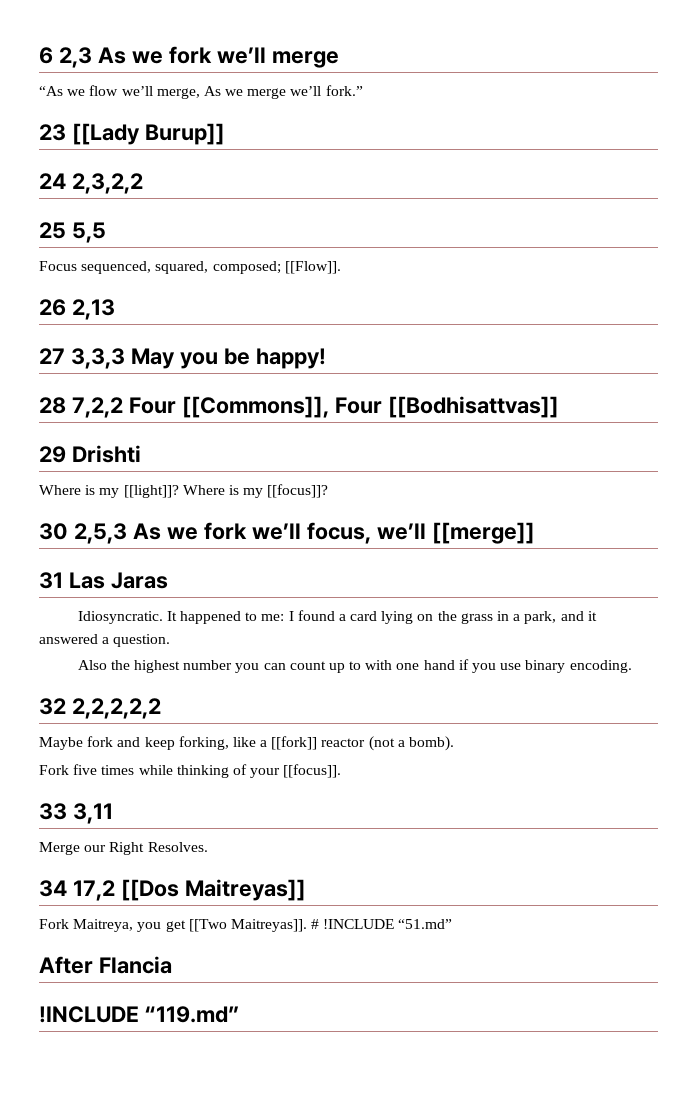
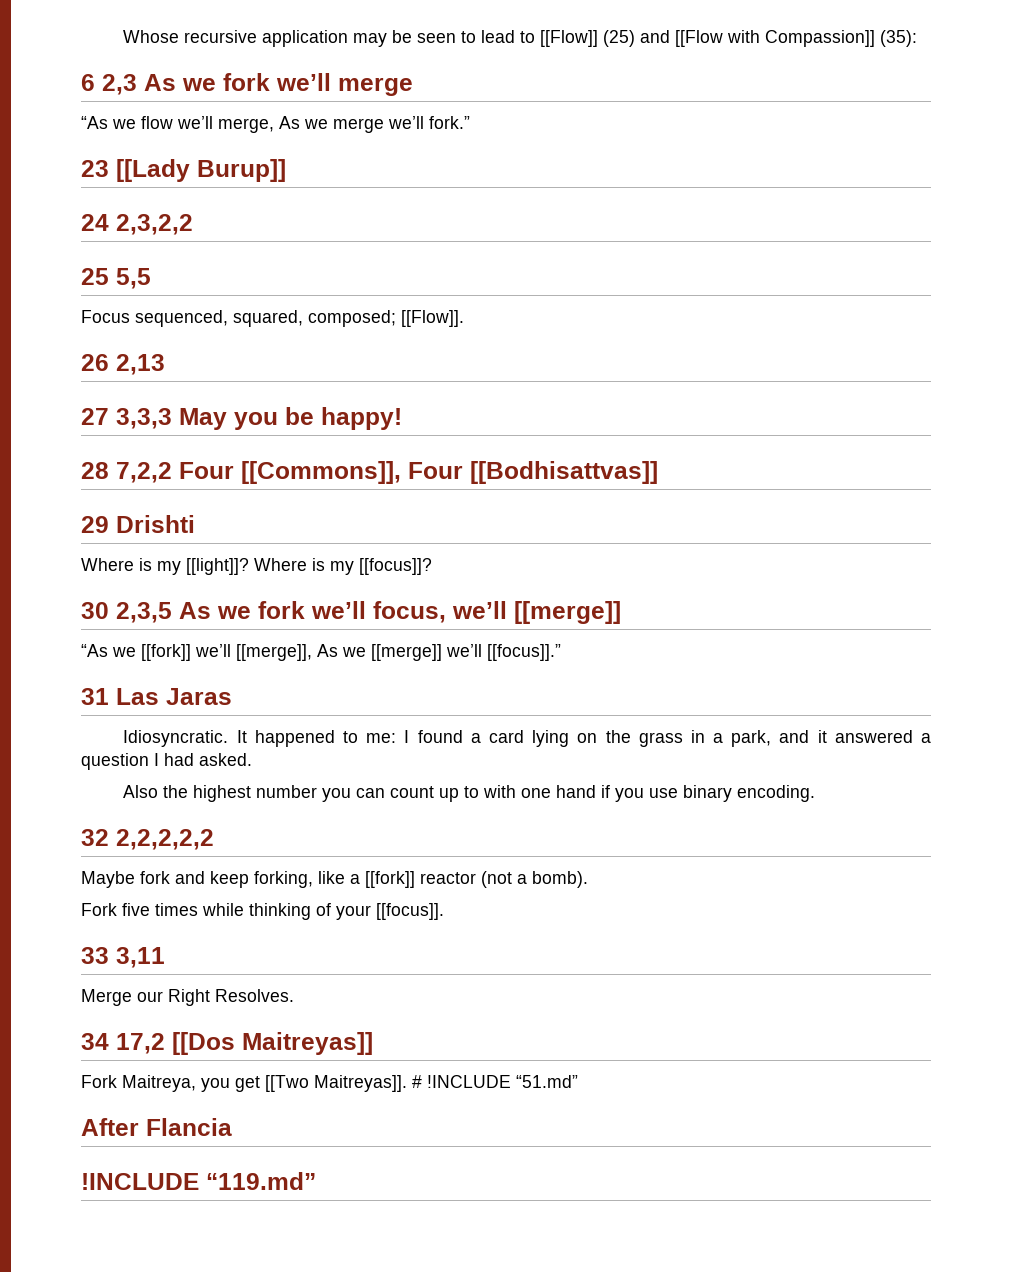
+ Whose recursive application may be seen to lead to [[Flow]] (25) and [[Flow with Compassion]] (35):
- 30 2,5,3 As we fork we’ll focus, we’ll [[merge]]
+ 30 2,3,5 As we fork we’ll focus, we’ll [[merge]]
+ “As we [[fork]] we’ll [[merge]], As we [[merge]] we’ll [[focus]].”
- It happened to me: I found a card lying on the grass in a park, and it answered a question.
+ It happened to me: I found a card lying on the grass in a park, and it answered a question I had asked.

